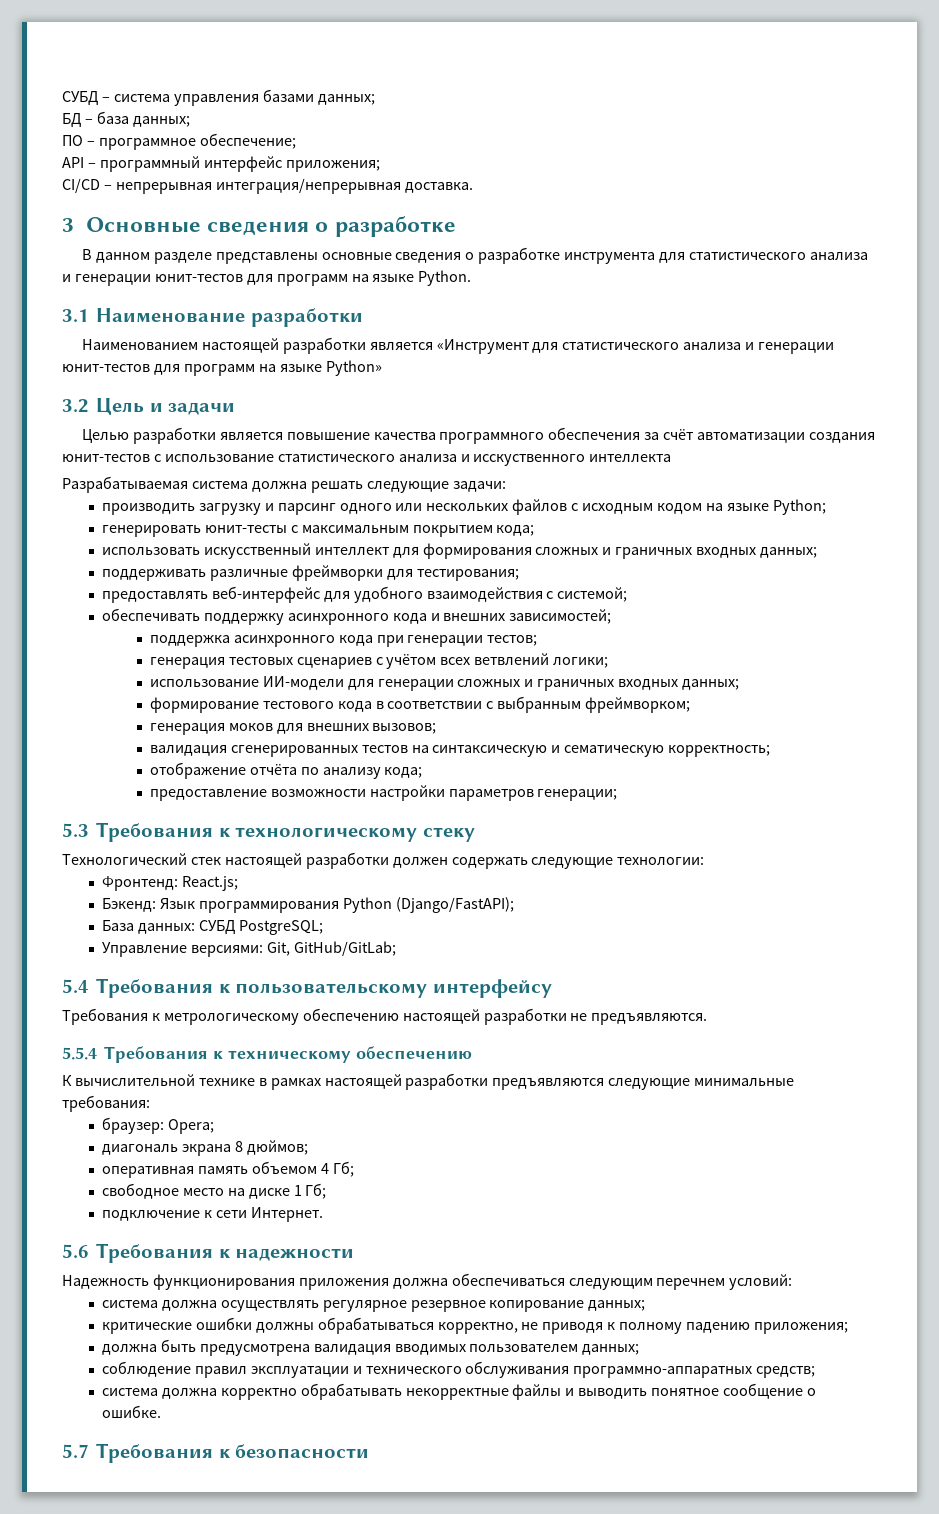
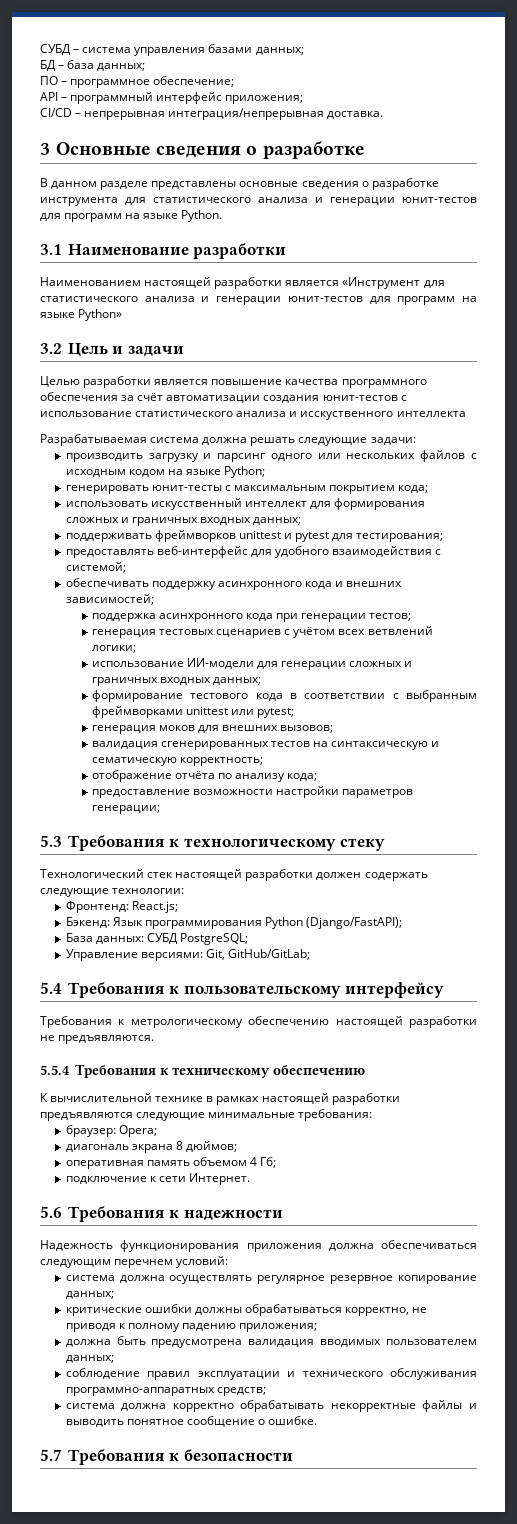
- поддерживать различные фреймворки для тестирования;
+ поддерживать фреймворков unittest и pytest для тестирования;
- формирование тестового кода в соответствии с выбранным фреймворком;
+ формирование тестового кода в соответствии с выбранным фреймворками unittest или pytest;
- свободное место на диске 1 Гб;

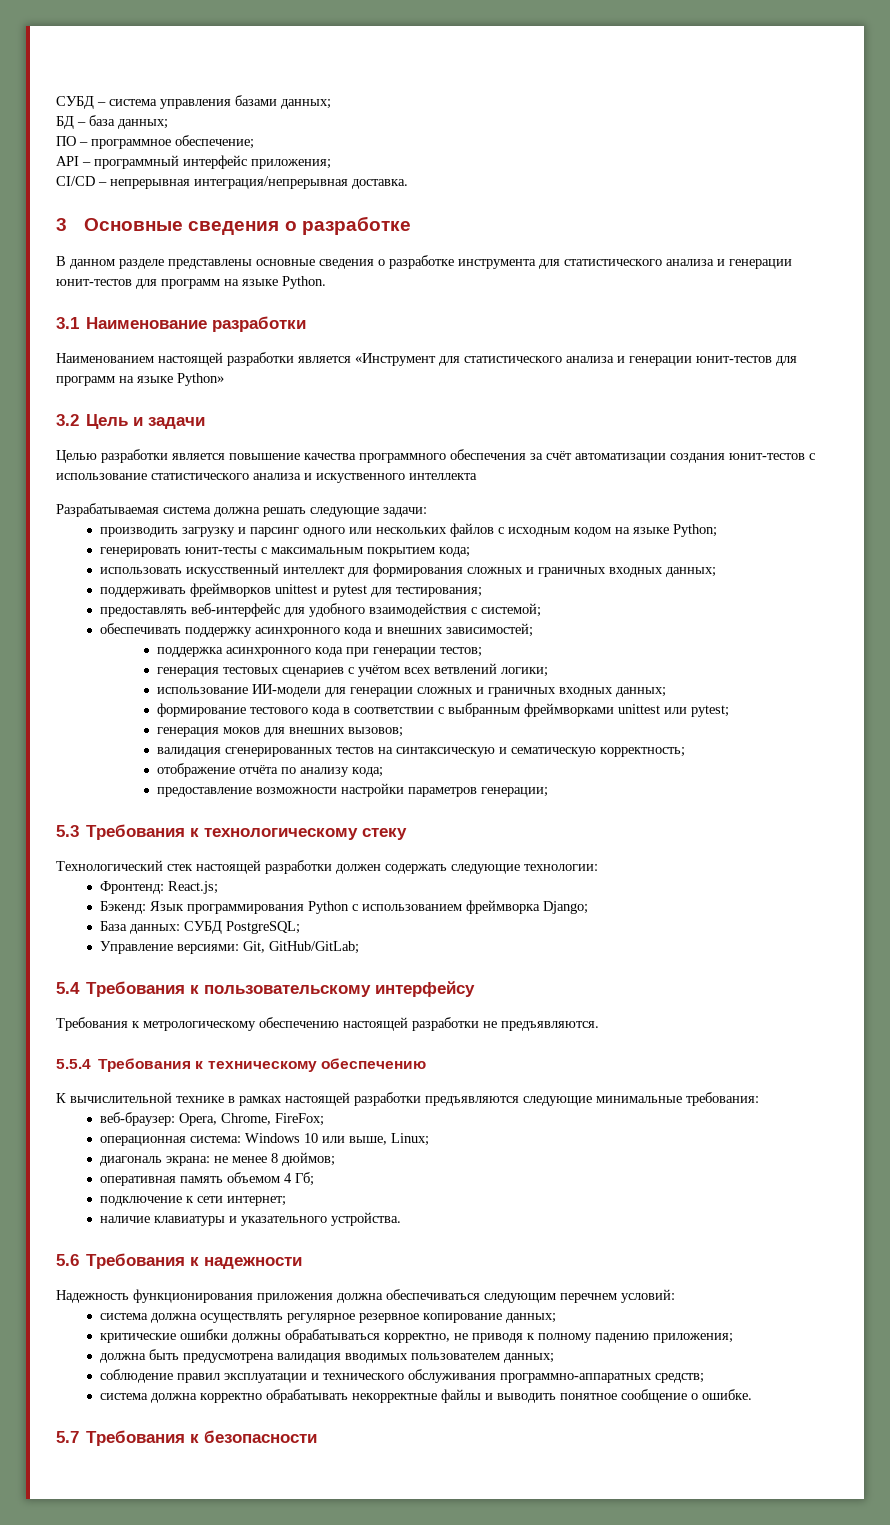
- Целью разработки является повышение качества программного обеспечения за счёт автоматизации создания юнит-тестов с использование статистического анализа и исскуственного интеллекта
+ Целью разработки является повышение качества программного обеспечения за счёт автоматизации создания юнит-тестов с использование статистического анализа и искуственного интеллекта
- Бэкенд: Язык программирования Python (Django/FastAPI);
+ Бэкенд: Язык программирования Python с использованием фреймворка Django;
- браузер: Opera;
- диагональ экрана 8 дюймов;
+ веб-браузер: Opera, Chrome, FireFox;
+ операционная система: Windows 10 или выше, Linux;
+ диагональ экрана: не менее 8 дюймов;
- подключение к сети Интернет.
+ подключение к сети интернет;
+ наличие клавиатуры и указательного устройства.

